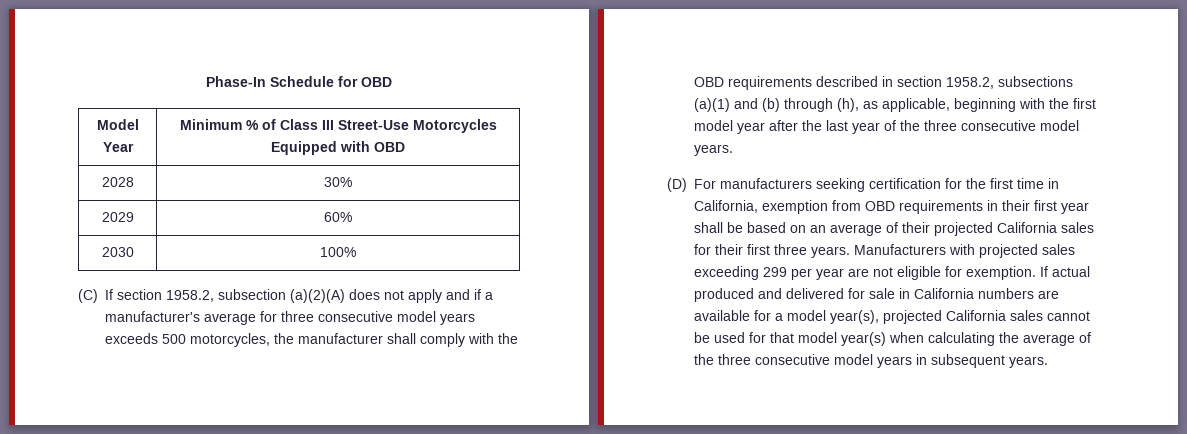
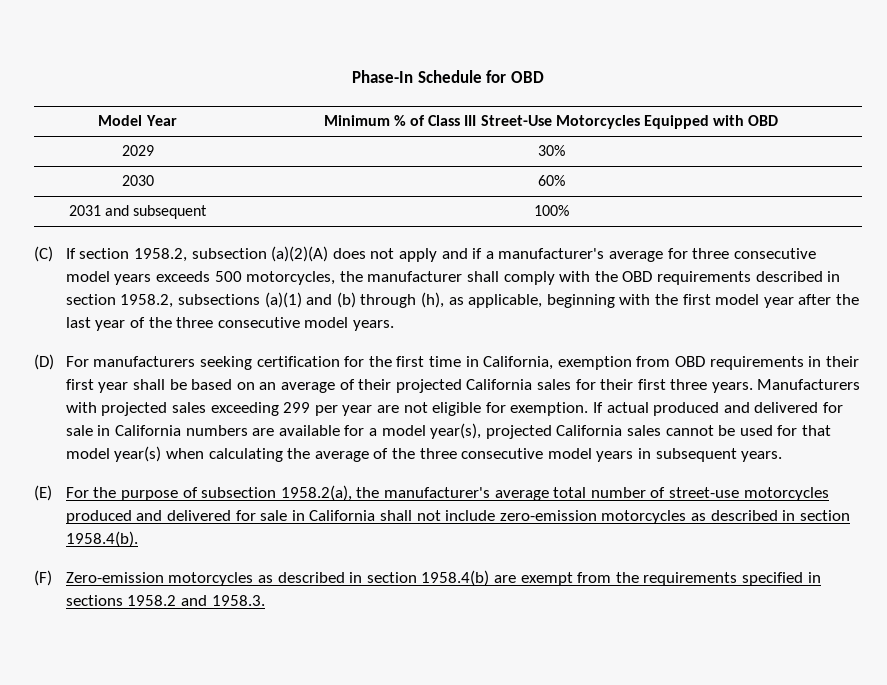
- 2028 | 30%
+ 2029 | 30%
- 2029 | 60%
+ 2030 | 60%
- 2030 | 100%
+ 2031 and subsequent | 100%
+ (E) For the purpose of subsection 1958.2(a), the manufacturer's average total number of street-use motorcycles produced and delivered for sale in California shall not include zero-emission motorcycles as described in section 1958.4(b).
+ (F) Zero-emission motorcycles as described in section 1958.4(b) are exempt from the requirements specified in sections 1958.2 and 1958.3.

